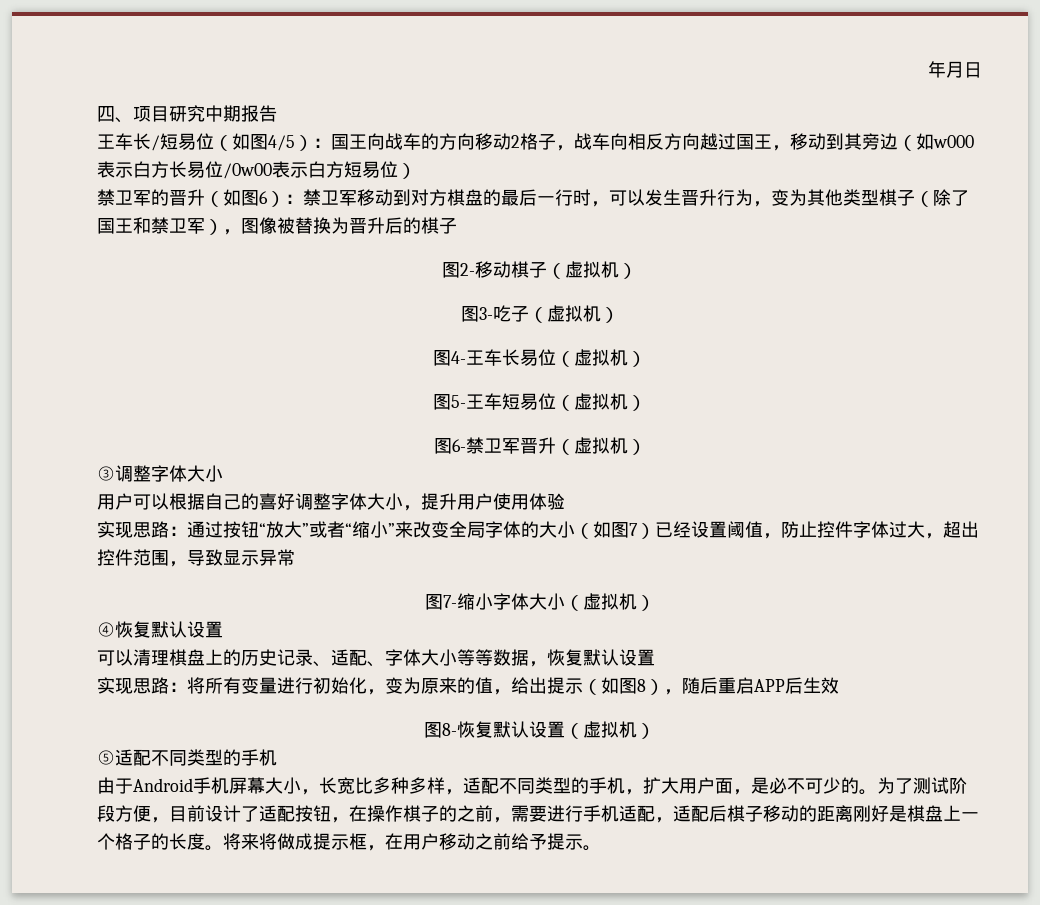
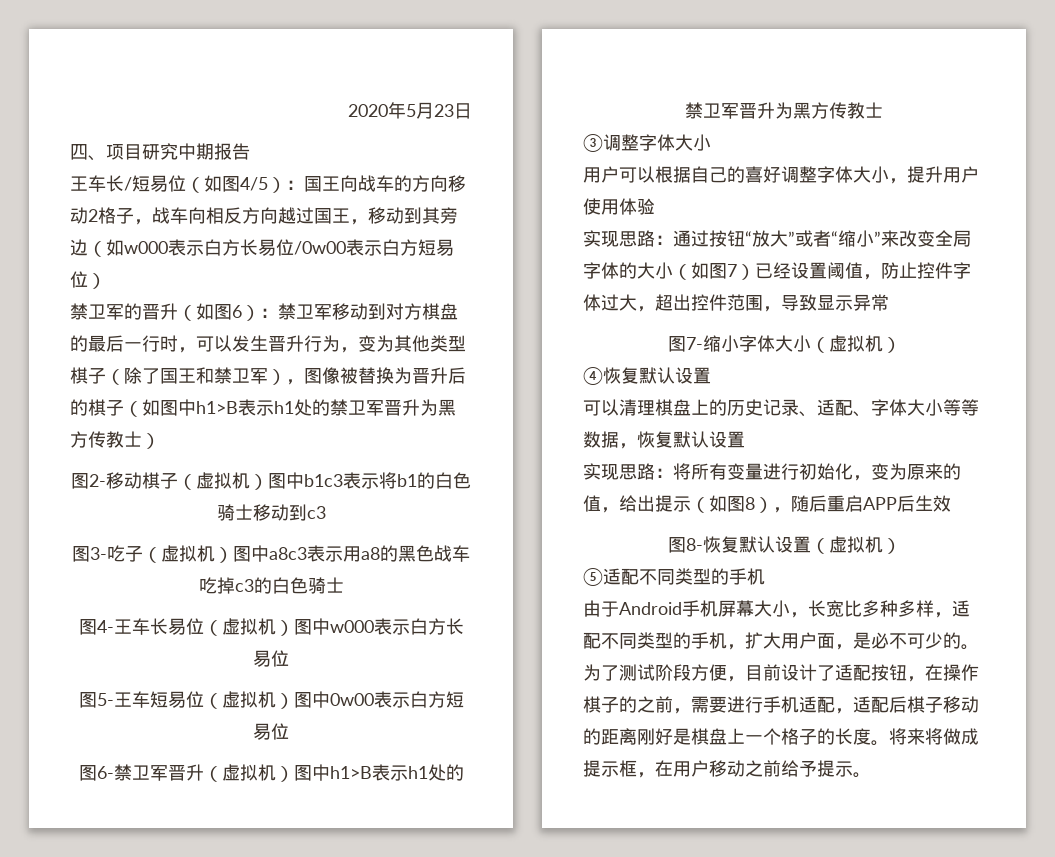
- 年月日
+ 2020年5月23日
- 禁卫军的晋升（如图6）：禁卫军移动到对方棋盘的最后一行时，可以发生晋升行为，变为其他类型棋子（除了国王和禁卫军），图像被替换为晋升后的棋子
+ 禁卫军的晋升（如图6）：禁卫军移动到对方棋盘的最后一行时，可以发生晋升行为，变为其他类型棋子（除了国王和禁卫军），图像被替换为晋升后的棋子（如图中h1>B表示h1处的禁卫军晋升为黑方传教士）
- 图2-移动棋子（虚拟机）
+ 图2-移动棋子（虚拟机）图中b1c3表示将b1的白色骑士移动到c3
- 图3-吃子（虚拟机）
+ 图3-吃子（虚拟机）图中a8c3表示用a8的黑色战车吃掉c3的白色骑士
- 图4-王车长易位（虚拟机）
+ 图4-王车长易位（虚拟机）图中w000表示白方长易位
- 图5-王车短易位（虚拟机）
+ 图5-王车短易位（虚拟机）图中0w00表示白方短易位
- 图6-禁卫军晋升（虚拟机）
+ 图6-禁卫军晋升（虚拟机）图中h1>B表示h1处的禁卫军晋升为黑方传教士

